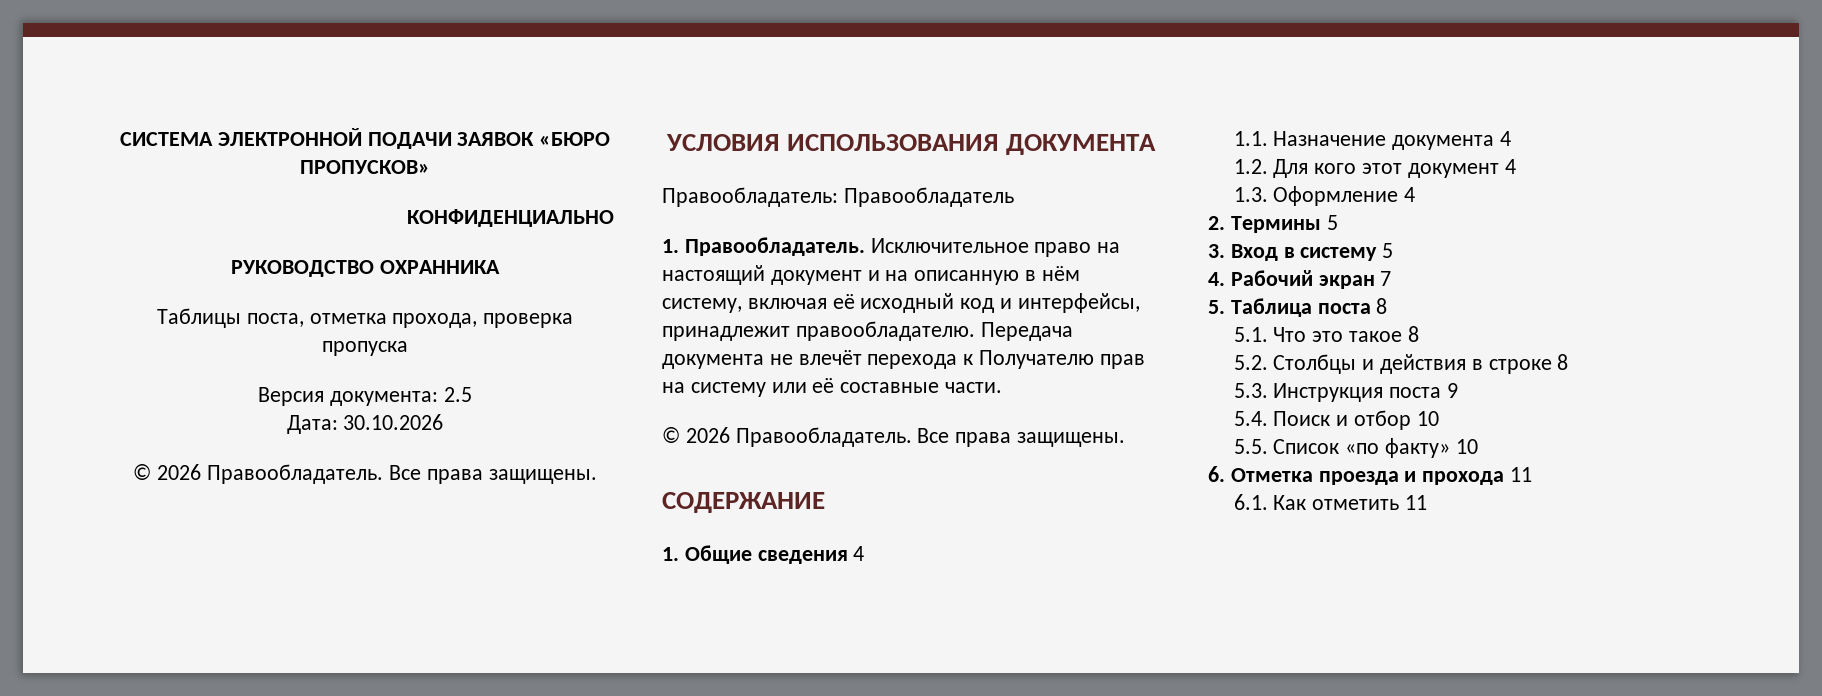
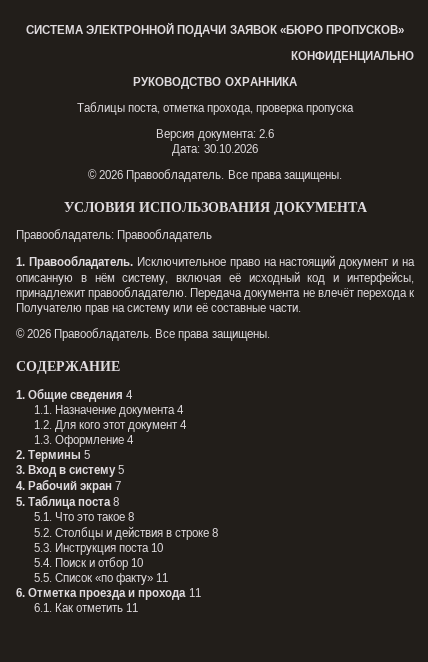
- Версия документа: 2.5
+ Версия документа: 2.6
- 5.3. Инструкция поста 9
+ 5.3. Инструкция поста 10
- 5.5. Список «по факту» 10
+ 5.5. Список «по факту» 11

